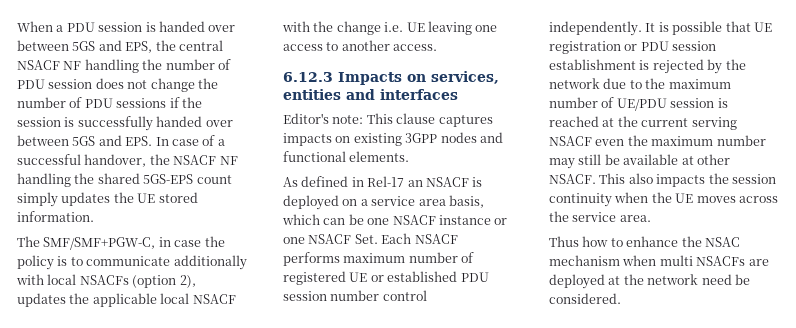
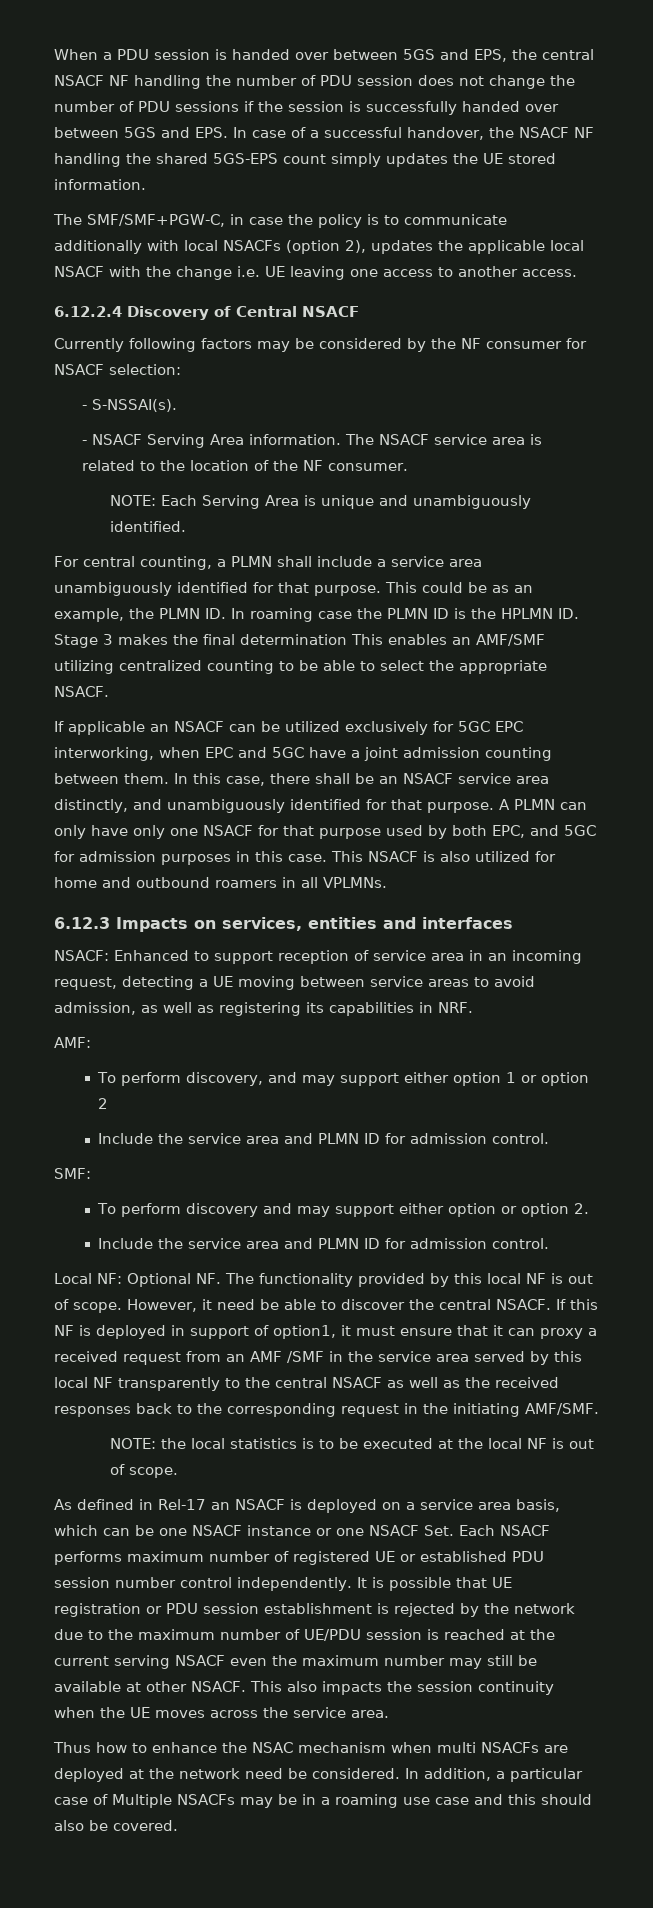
+ 6.12.2.4 Discovery of Central NSACF
+ Currently following factors may be considered by the NF consumer for NSACF selection:
+ - S-NSSAI(s).
+ - NSACF Serving Area information. The NSACF service area is related to the location of the NF consumer.
+ NOTE: Each Serving Area is unique and unambiguously identified.
+ For central counting, a PLMN shall include a service area unambiguously identified for that purpose. This could be as an example, the PLMN ID. In roaming case the PLMN ID is the HPLMN ID. Stage 3 makes the final determination This enables an AMF/SMF utilizing centralized counting to be able to select the appropriate NSACF.
+ If applicable an NSACF can be utilized exclusively for 5GC EPC interworking, when EPC and 5GC have a joint admission counting between them. In this case, there shall be an NSACF service area distinctly, and unambiguously identified for that purpose. A PLMN can only have only one NSACF for that purpose used by both EPC, and 5GC for admission purposes in this case. This NSACF is also utilized for home and outbound roamers in all VPLMNs.
- Editor's note: This clause captures impacts on existing 3GPP nodes and functional elements.
+ NSACF: Enhanced to support reception of service area in an incoming request, detecting a UE moving between service areas to avoid admission, as well as registering its capabilities in NRF.
+ AMF:
+ To perform discovery, and may support either option 1 or option 2
+ Include the service area and PLMN ID for admission control.
+ SMF:
+ To perform discovery and may support either option or option 2.
+ Include the service area and PLMN ID for admission control.
+ Local NF: Optional NF. The functionality provided by this local NF is out of scope. However, it need be able to discover the central NSACF. If this NF is deployed in support of option1, it must ensure that it can proxy a received request from an AMF /SMF in the service area served by this local NF transparently to the central NSACF as well as the received responses back to the corresponding request in the initiating AMF/SMF.
+ NOTE: the local statistics is to be executed at the local NF is out of scope.
+ In addition, a particular case of Multiple NSACFs may be in a roaming use case and this should also be covered.

